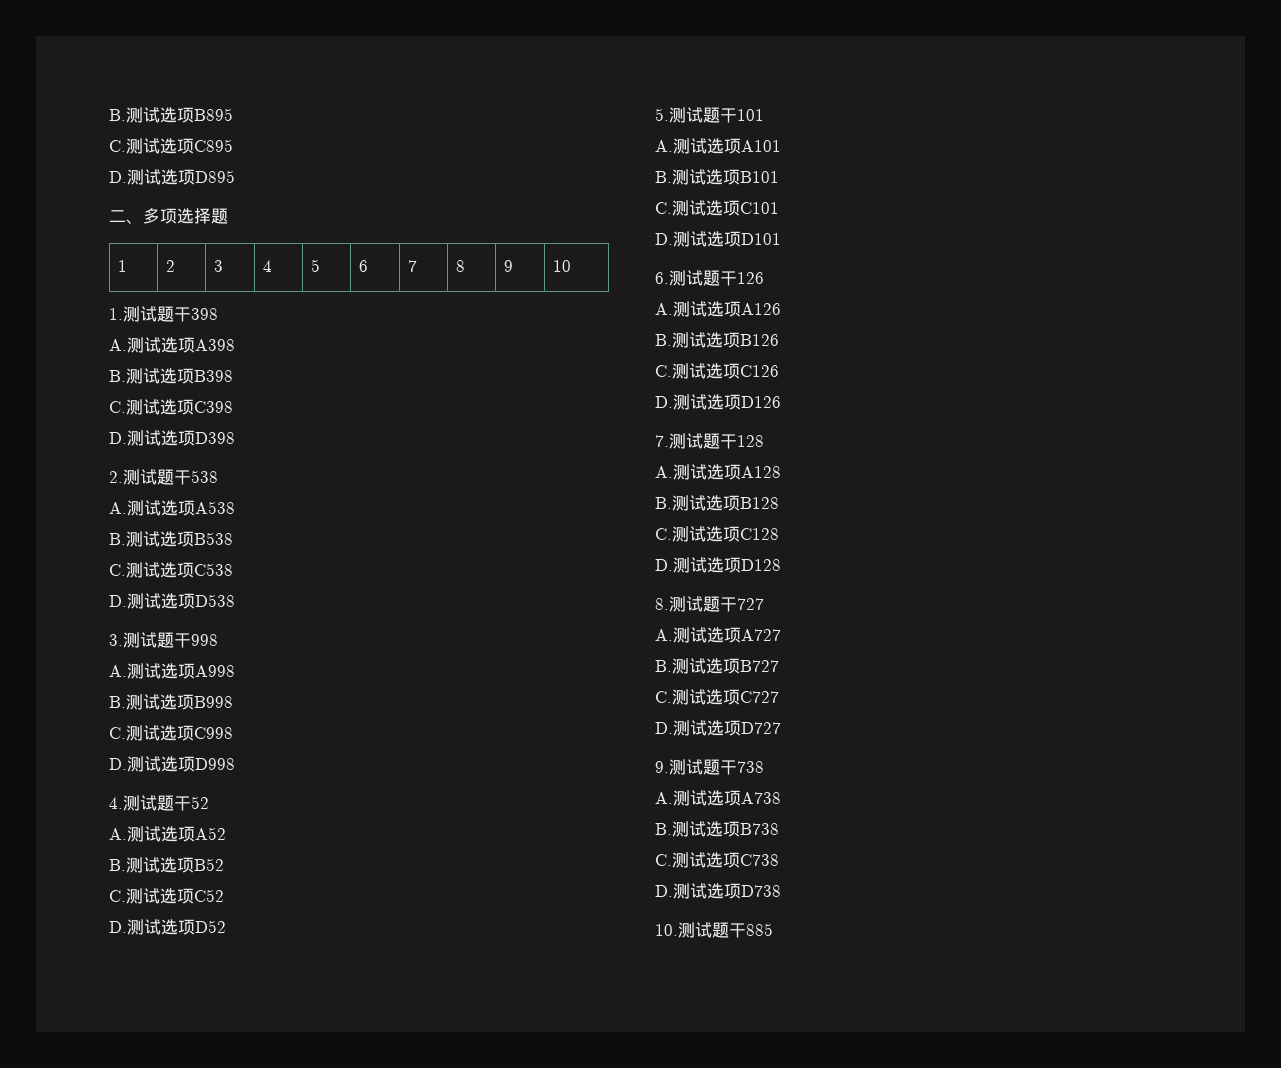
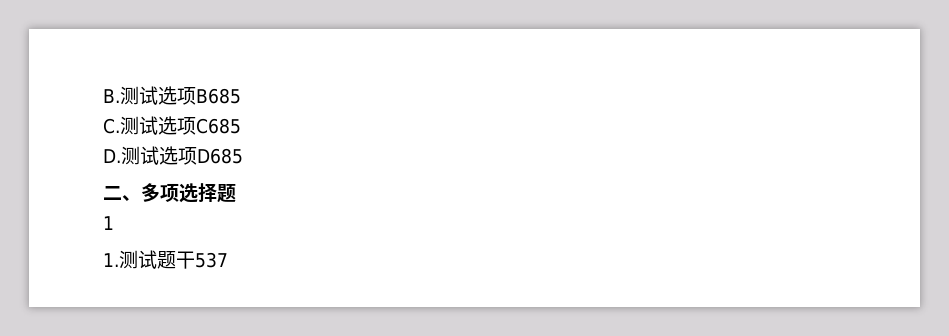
- B.测试选项B895
- C.测试选项C895
- D.测试选项D895
+ B.测试选项B685
+ C.测试选项C685
+ D.测试选项D685
- 1 | 2 | 3 | 4 | 5 | 6 | 7 | 8 | 9 | 10
- 1.测试题干398
- A.测试选项A398
- B.测试选项B398
- C.测试选项C398
- D.测试选项D398
- 2.测试题干538
- A.测试选项A538
- B.测试选项B538
- C.测试选项C538
- D.测试选项D538
- 3.测试题干998
- A.测试选项A998
- B.测试选项B998
- C.测试选项C998
- D.测试选项D998
- 4.测试题干52
- A.测试选项A52
- B.测试选项B52
- C.测试选项C52
- D.测试选项D52
- 5.测试题干101
- A.测试选项A101
- B.测试选项B101
- C.测试选项C101
- D.测试选项D101
- 6.测试题干126
- A.测试选项A126
- B.测试选项B126
- C.测试选项C126
- D.测试选项D126
- 7.测试题干128
- A.测试选项A128
- B.测试选项B128
- C.测试选项C128
- D.测试选项D128
- 8.测试题干727
- A.测试选项A727
- B.测试选项B727
- C.测试选项C727
- D.测试选项D727
- 9.测试题干738
- A.测试选项A738
- B.测试选项B738
- C.测试选项C738
- D.测试选项D738
- 10.测试题干885
+ 1
+ 1.测试题干537

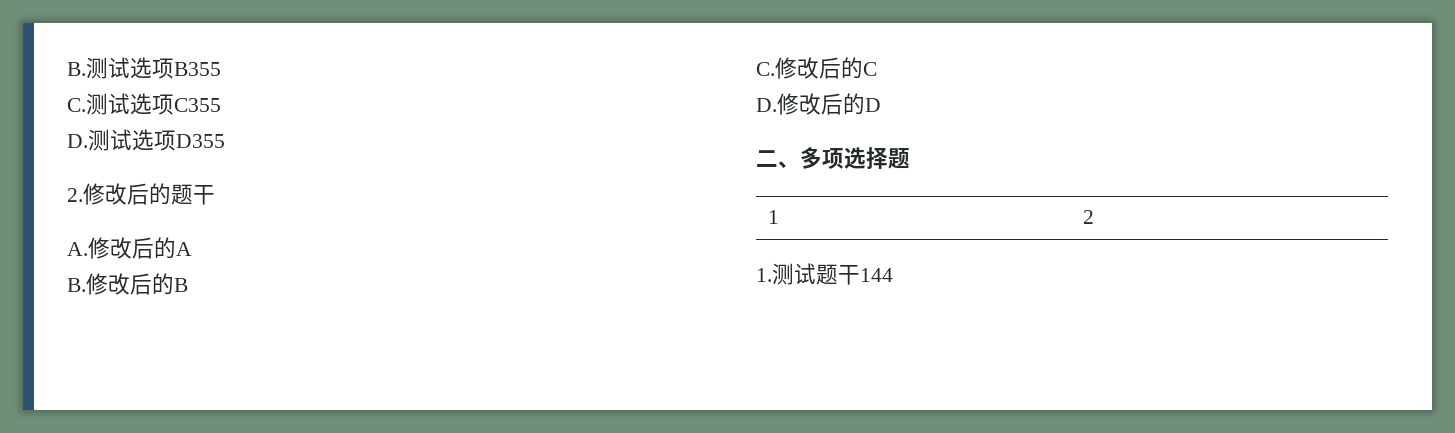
- B.测试选项B685
+ B.测试选项B355
- C.测试选项C685
+ C.测试选项C355
- D.测试选项D685
+ D.测试选项D355
+ 2.修改后的题干
+ A.修改后的A
+ B.修改后的B
+ C.修改后的C
+ D.修改后的D
- 1
+ 1 | 2
- 1.测试题干537
+ 1.测试题干144

